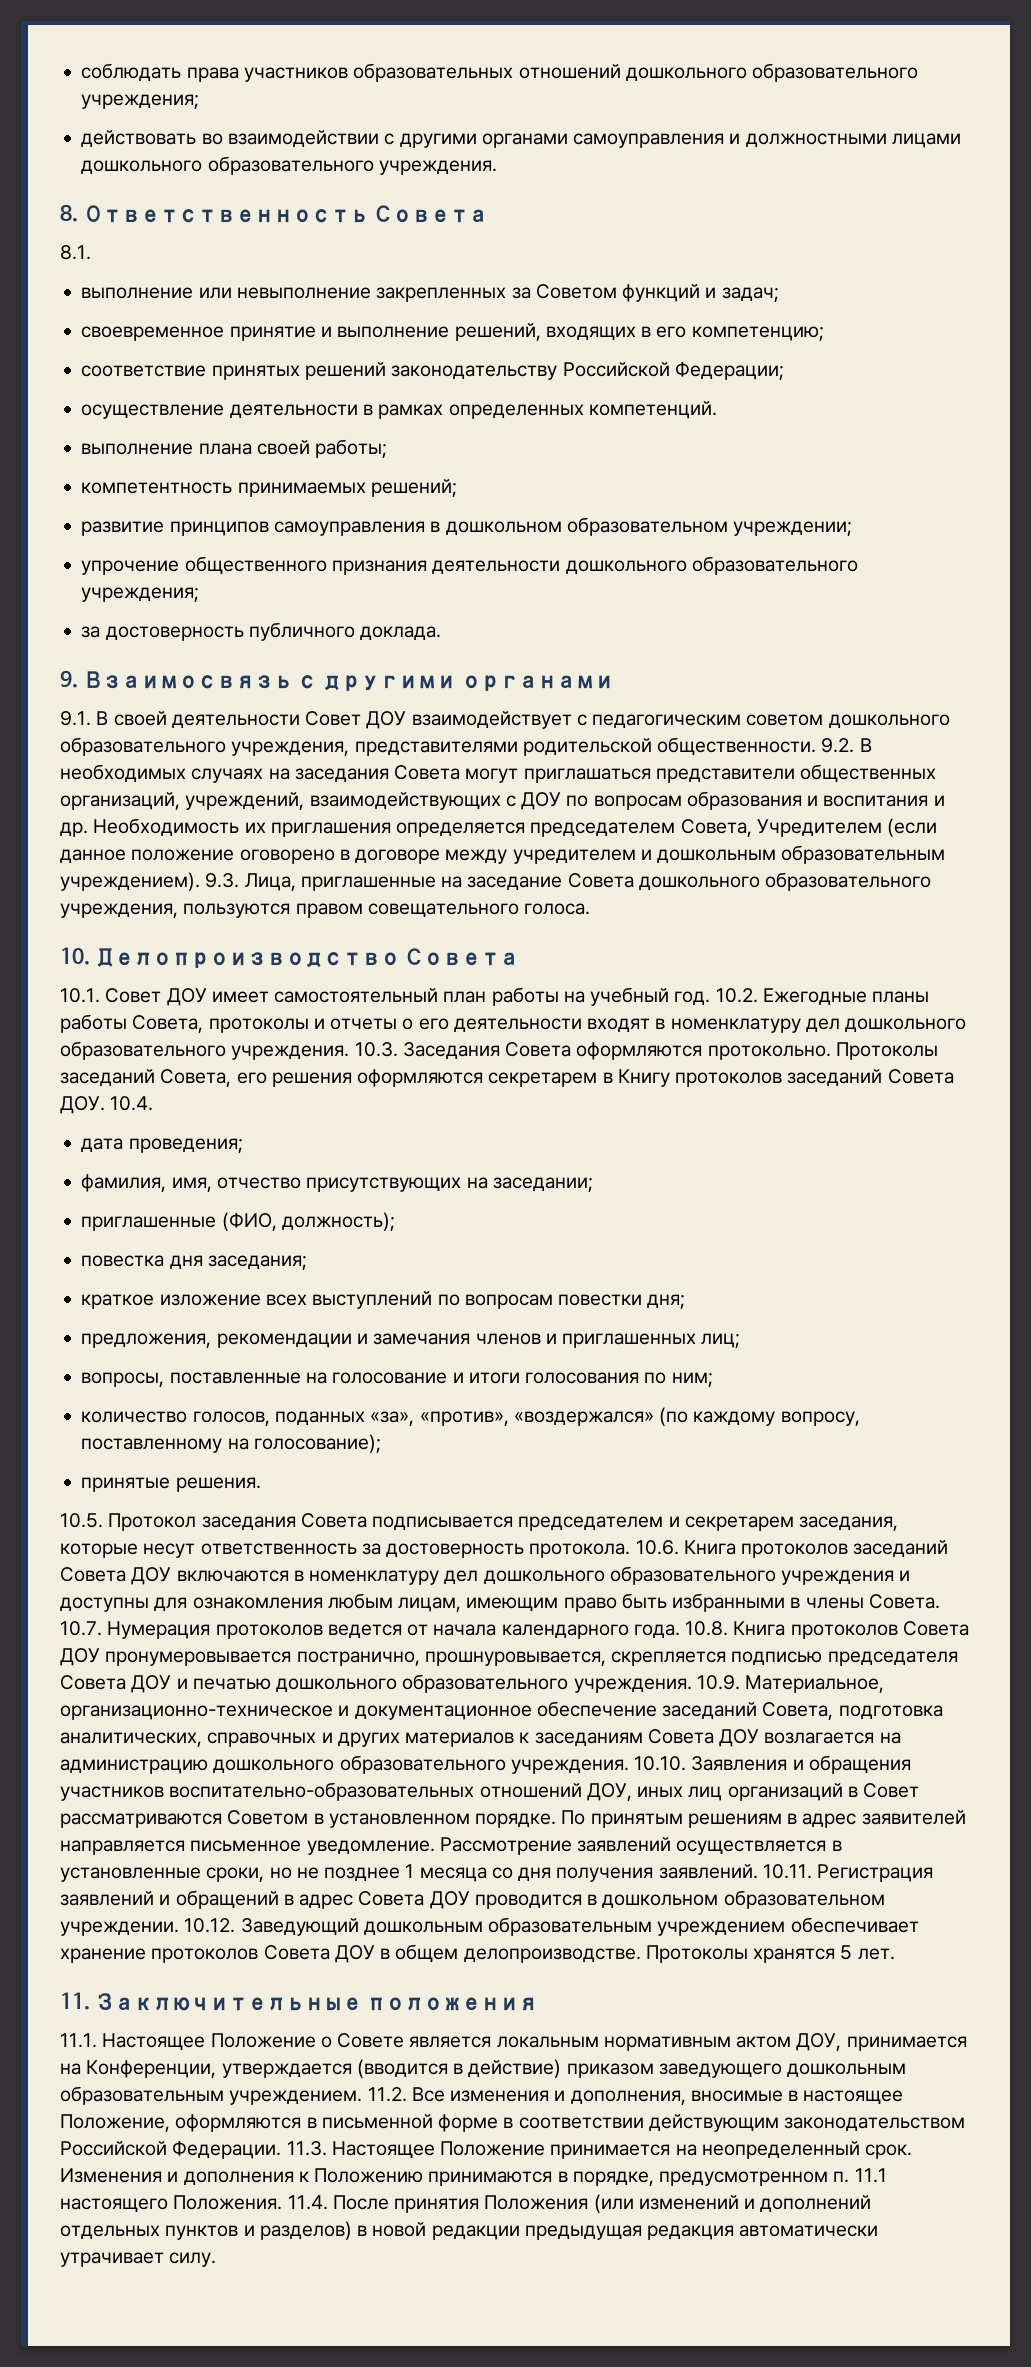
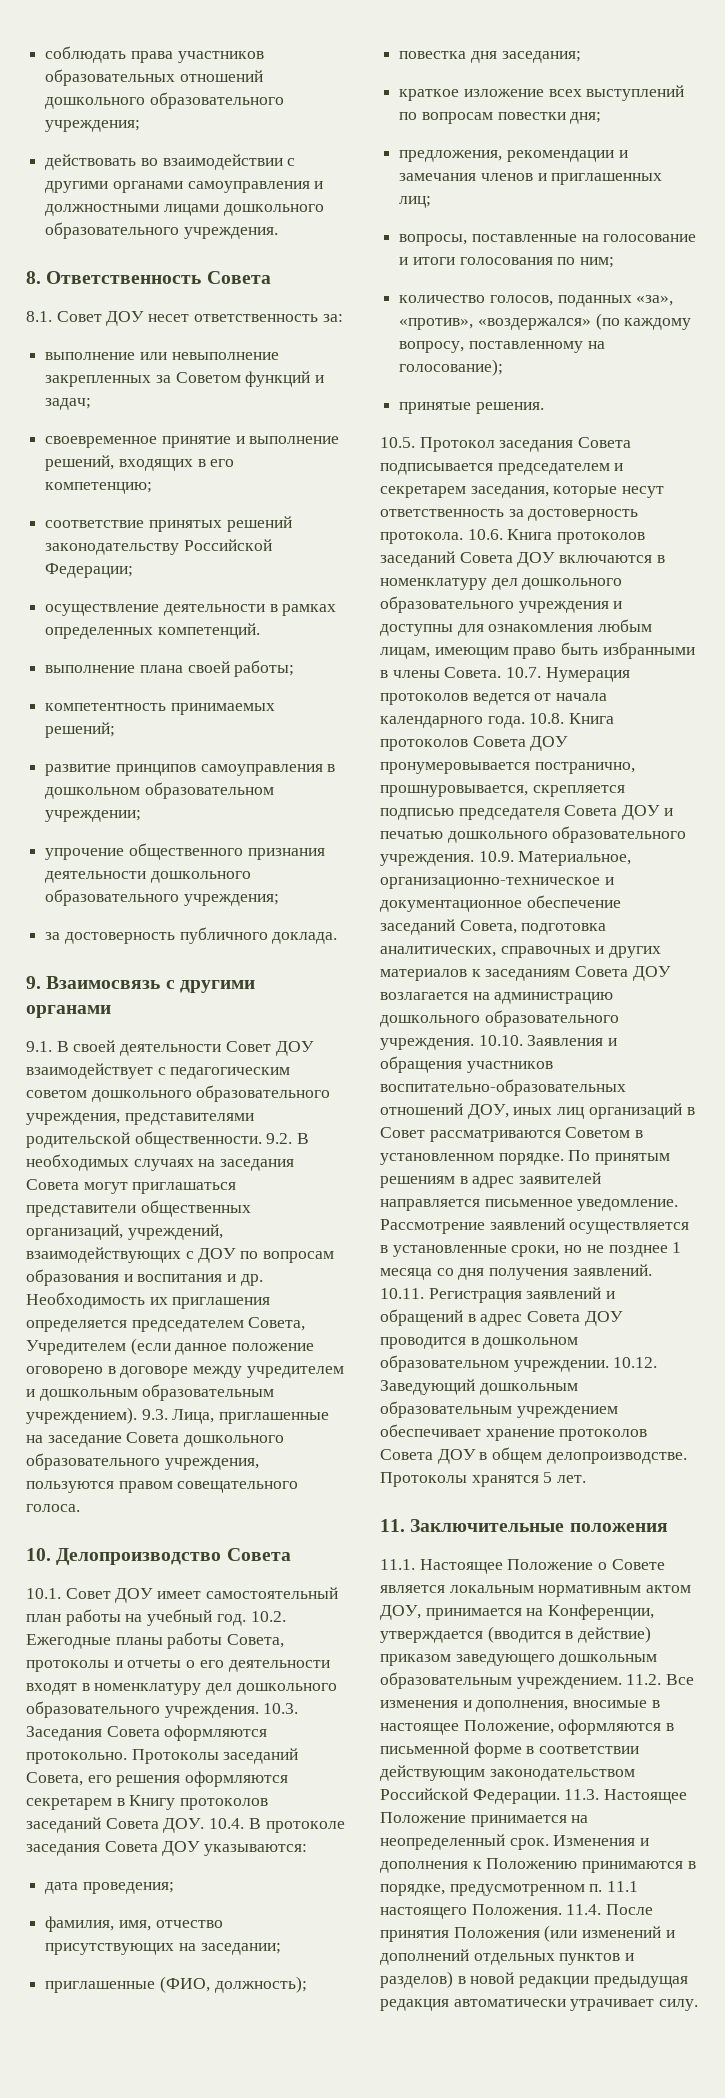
- 8.1.
+ 8.1. Совет ДОУ несет ответственность за:
- Протоколы заседаний Совета, его решения оформляются секретарем в Книгу протоколов заседаний Совета ДОУ. 10.4.
+ Протоколы заседаний Совета, его решения оформляются секретарем в Книгу протоколов заседаний Совета ДОУ. 10.4. В протоколе заседания Совета ДОУ указываются:

